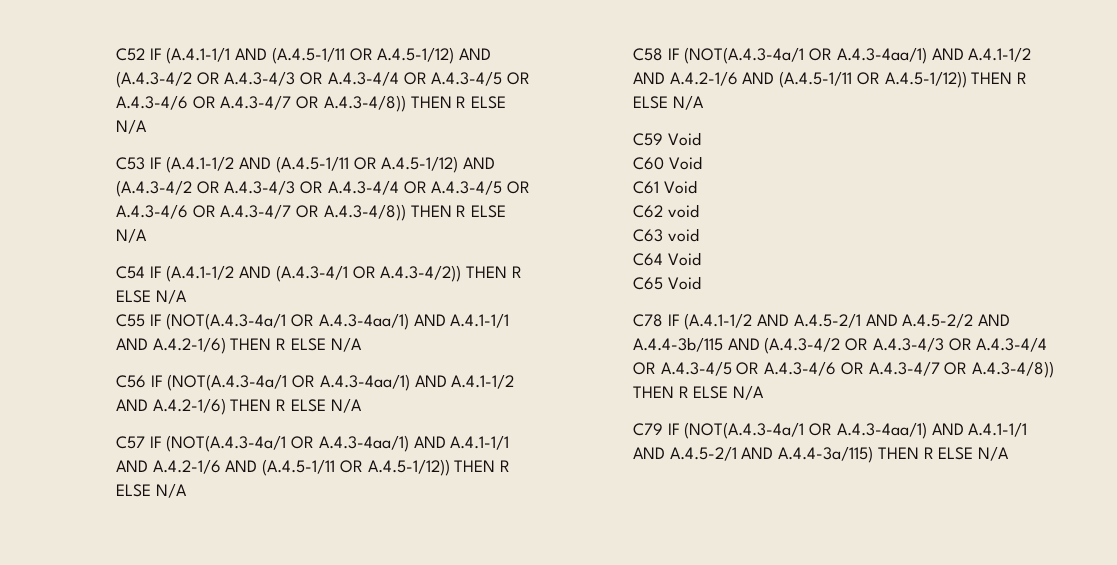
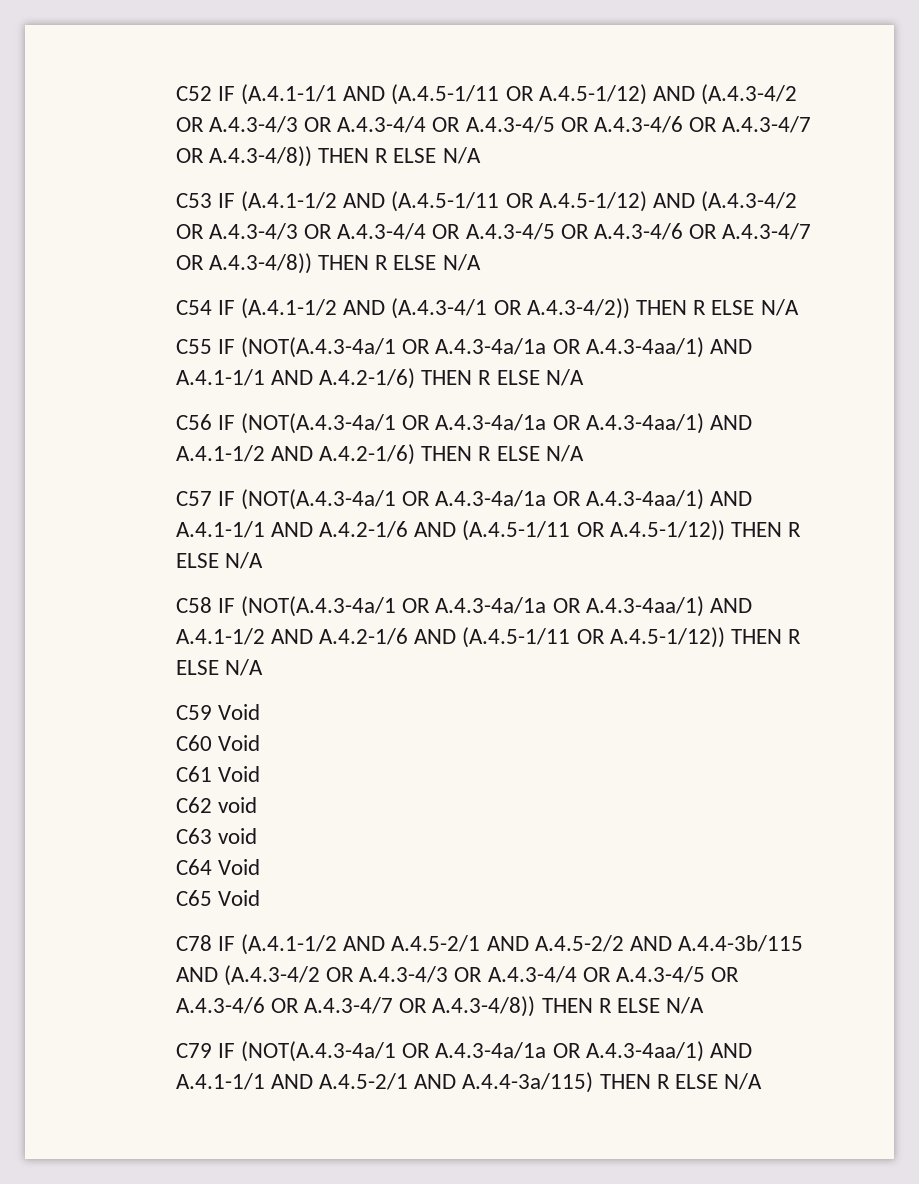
- C55 IF (NOT(A.4.3-4a/1 OR A.4.3-4aa/1) AND A.4.1-1/1 AND A.4.2-1/6) THEN R ELSE N/A
+ C55 IF (NOT(A.4.3-4a/1 OR A.4.3-4a/1a OR A.4.3-4aa/1) AND A.4.1-1/1 AND A.4.2-1/6) THEN R ELSE N/A
- C56 IF (NOT(A.4.3-4a/1 OR A.4.3-4aa/1) AND A.4.1-1/2 AND A.4.2-1/6) THEN R ELSE N/A
+ C56 IF (NOT(A.4.3-4a/1 OR A.4.3-4a/1a OR A.4.3-4aa/1) AND A.4.1-1/2 AND A.4.2-1/6) THEN R ELSE N/A
- C57 IF (NOT(A.4.3-4a/1 OR A.4.3-4aa/1) AND A.4.1-1/1 AND A.4.2-1/6 AND (A.4.5-1/11 OR A.4.5-1/12)) THEN R ELSE N/A
+ C57 IF (NOT(A.4.3-4a/1 OR A.4.3-4a/1a OR A.4.3-4aa/1) AND A.4.1-1/1 AND A.4.2-1/6 AND (A.4.5-1/11 OR A.4.5-1/12)) THEN R ELSE N/A
- C58 IF (NOT(A.4.3-4a/1 OR A.4.3-4aa/1) AND A.4.1-1/2 AND A.4.2-1/6 AND (A.4.5-1/11 OR A.4.5-1/12)) THEN R ELSE N/A
+ C58 IF (NOT(A.4.3-4a/1 OR A.4.3-4a/1a OR A.4.3-4aa/1) AND A.4.1-1/2 AND A.4.2-1/6 AND (A.4.5-1/11 OR A.4.5-1/12)) THEN R ELSE N/A
- C79 IF (NOT(A.4.3-4a/1 OR A.4.3-4aa/1) AND A.4.1-1/1 AND A.4.5-2/1 AND A.4.4-3a/115) THEN R ELSE N/A
+ C79 IF (NOT(A.4.3-4a/1 OR A.4.3-4a/1a OR A.4.3-4aa/1) AND A.4.1-1/1 AND A.4.5-2/1 AND A.4.4-3a/115) THEN R ELSE N/A

